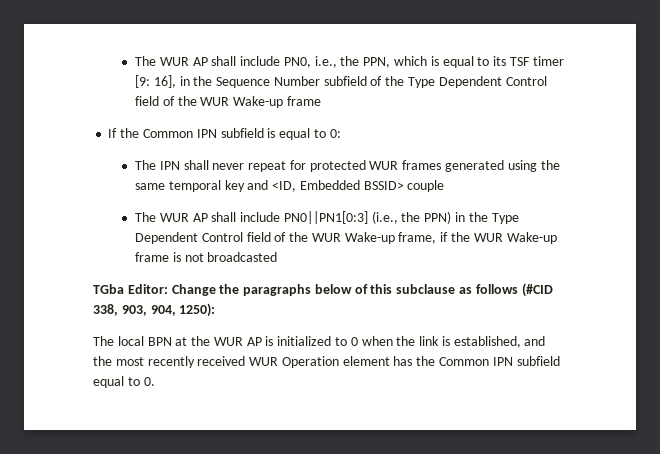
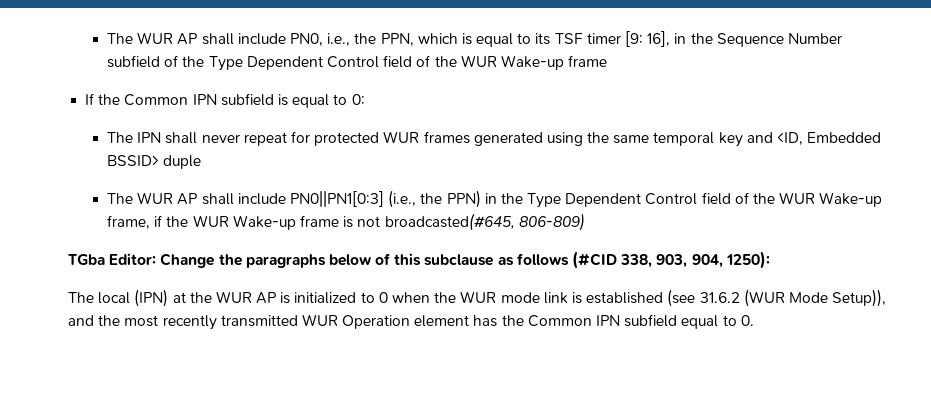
- The IPN shall never repeat for protected WUR frames generated using the same temporal key and <ID, Embedded BSSID> couple
+ The IPN shall never repeat for protected WUR frames generated using the same temporal key and <ID, Embedded BSSID> duple
- The WUR AP shall include PN0||PN1[0:3] (i.e., the PPN) in the Type Dependent Control field of the WUR Wake-up frame, if the WUR Wake-up frame is not broadcasted
+ The WUR AP shall include PN0||PN1[0:3] (i.e., the PPN) in the Type Dependent Control field of the WUR Wake-up frame, if the WUR Wake-up frame is not broadcasted(#645, 806-809)
- The local BPN at the WUR AP is initialized to 0 when the link is established, and the most recently received WUR Operation element has the Common IPN subfield equal to 0.
+ The local (IPN) at the WUR AP is initialized to 0 when the WUR mode link is established (see 31.6.2 (WUR Mode Setup)), and the most recently transmitted WUR Operation element has the Common IPN subfield equal to 0.

